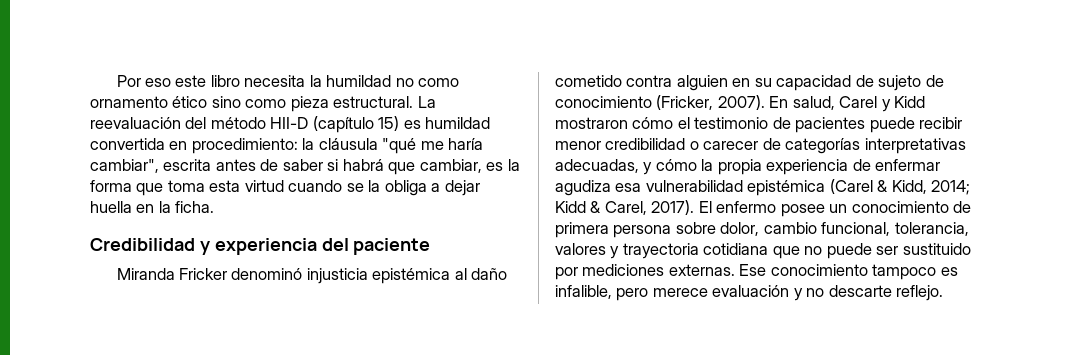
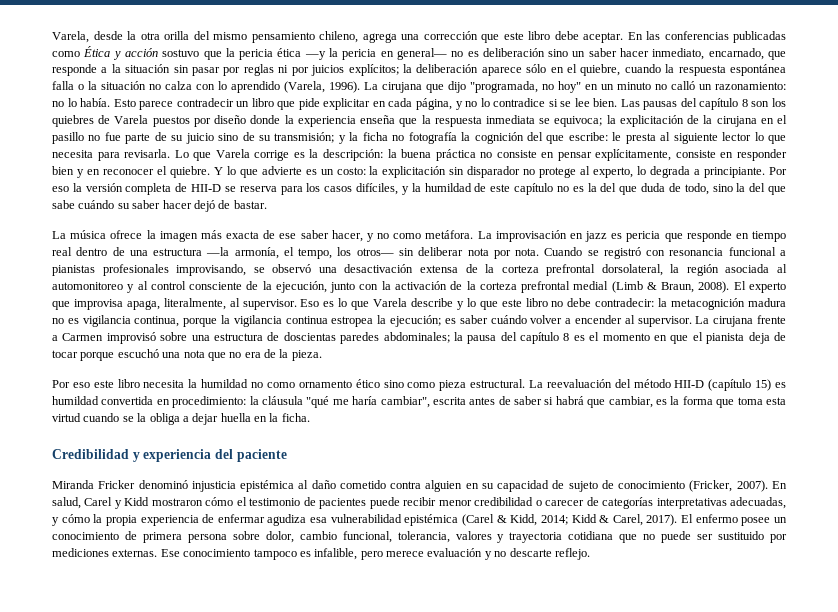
+ Varela, desde la otra orilla del mismo pensamiento chileno, agrega una corrección que este libro debe aceptar. En las conferencias publicadas como Ética y acción sostuvo que la pericia ética —y la pericia en general— no es deliberación sino un saber hacer inmediato, encarnado, que responde a la situación sin pasar por reglas ni por juicios explícitos; la deliberación aparece sólo en el quiebre, cuando la respuesta espontánea falla o la situación no calza con lo aprendido (Varela, 1996). La cirujana que dijo "programada, no hoy" en un minuto no calló un razonamiento: no lo había. Esto parece contradecir un libro que pide explicitar en cada página, y no lo contradice si se lee bien. Las pausas del capítulo 8 son los quiebres de Varela puestos por diseño donde la experiencia enseña que la respuesta inmediata se equivoca; la explicitación de la cirujana en el pasillo no fue parte de su juicio sino de su transmisión; y la ficha no fotografía la cognición del que escribe: le presta al siguiente lector lo que necesita para revisarla. Lo que Varela corrige es la descripción: la buena práctica no consiste en pensar explícitamente, consiste en responder bien y en reconocer el quiebre. Y lo que advierte es un costo: la explicitación sin disparador no protege al experto, lo degrada a principiante. Por eso la versión completa de HII-D se reserva para los casos difíciles, y la humildad de este capítulo no es la del que duda de todo, sino la del que sabe cuándo su saber hacer dejó de bastar.
+ La música ofrece la imagen más exacta de ese saber hacer, y no como metáfora. La improvisación en jazz es pericia que responde en tiempo real dentro de una estructura —la armonía, el tempo, los otros— sin deliberar nota por nota. Cuando se registró con resonancia funcional a pianistas profesionales improvisando, se observó una desactivación extensa de la corteza prefrontal dorsolateral, la región asociada al automonitoreo y al control consciente de la ejecución, junto con la activación de la corteza prefrontal medial (Limb & Braun, 2008). El experto que improvisa apaga, literalmente, al supervisor. Eso es lo que Varela describe y lo que este libro no debe contradecir: la metacognición madura no es vigilancia continua, porque la vigilancia continua estropea la ejecución; es saber cuándo volver a encender al supervisor. La cirujana frente a Carmen improvisó sobre una estructura de doscientas paredes abdominales; la pausa del capítulo 8 es el momento en que el pianista deja de tocar porque escuchó una nota que no era de la pieza.

